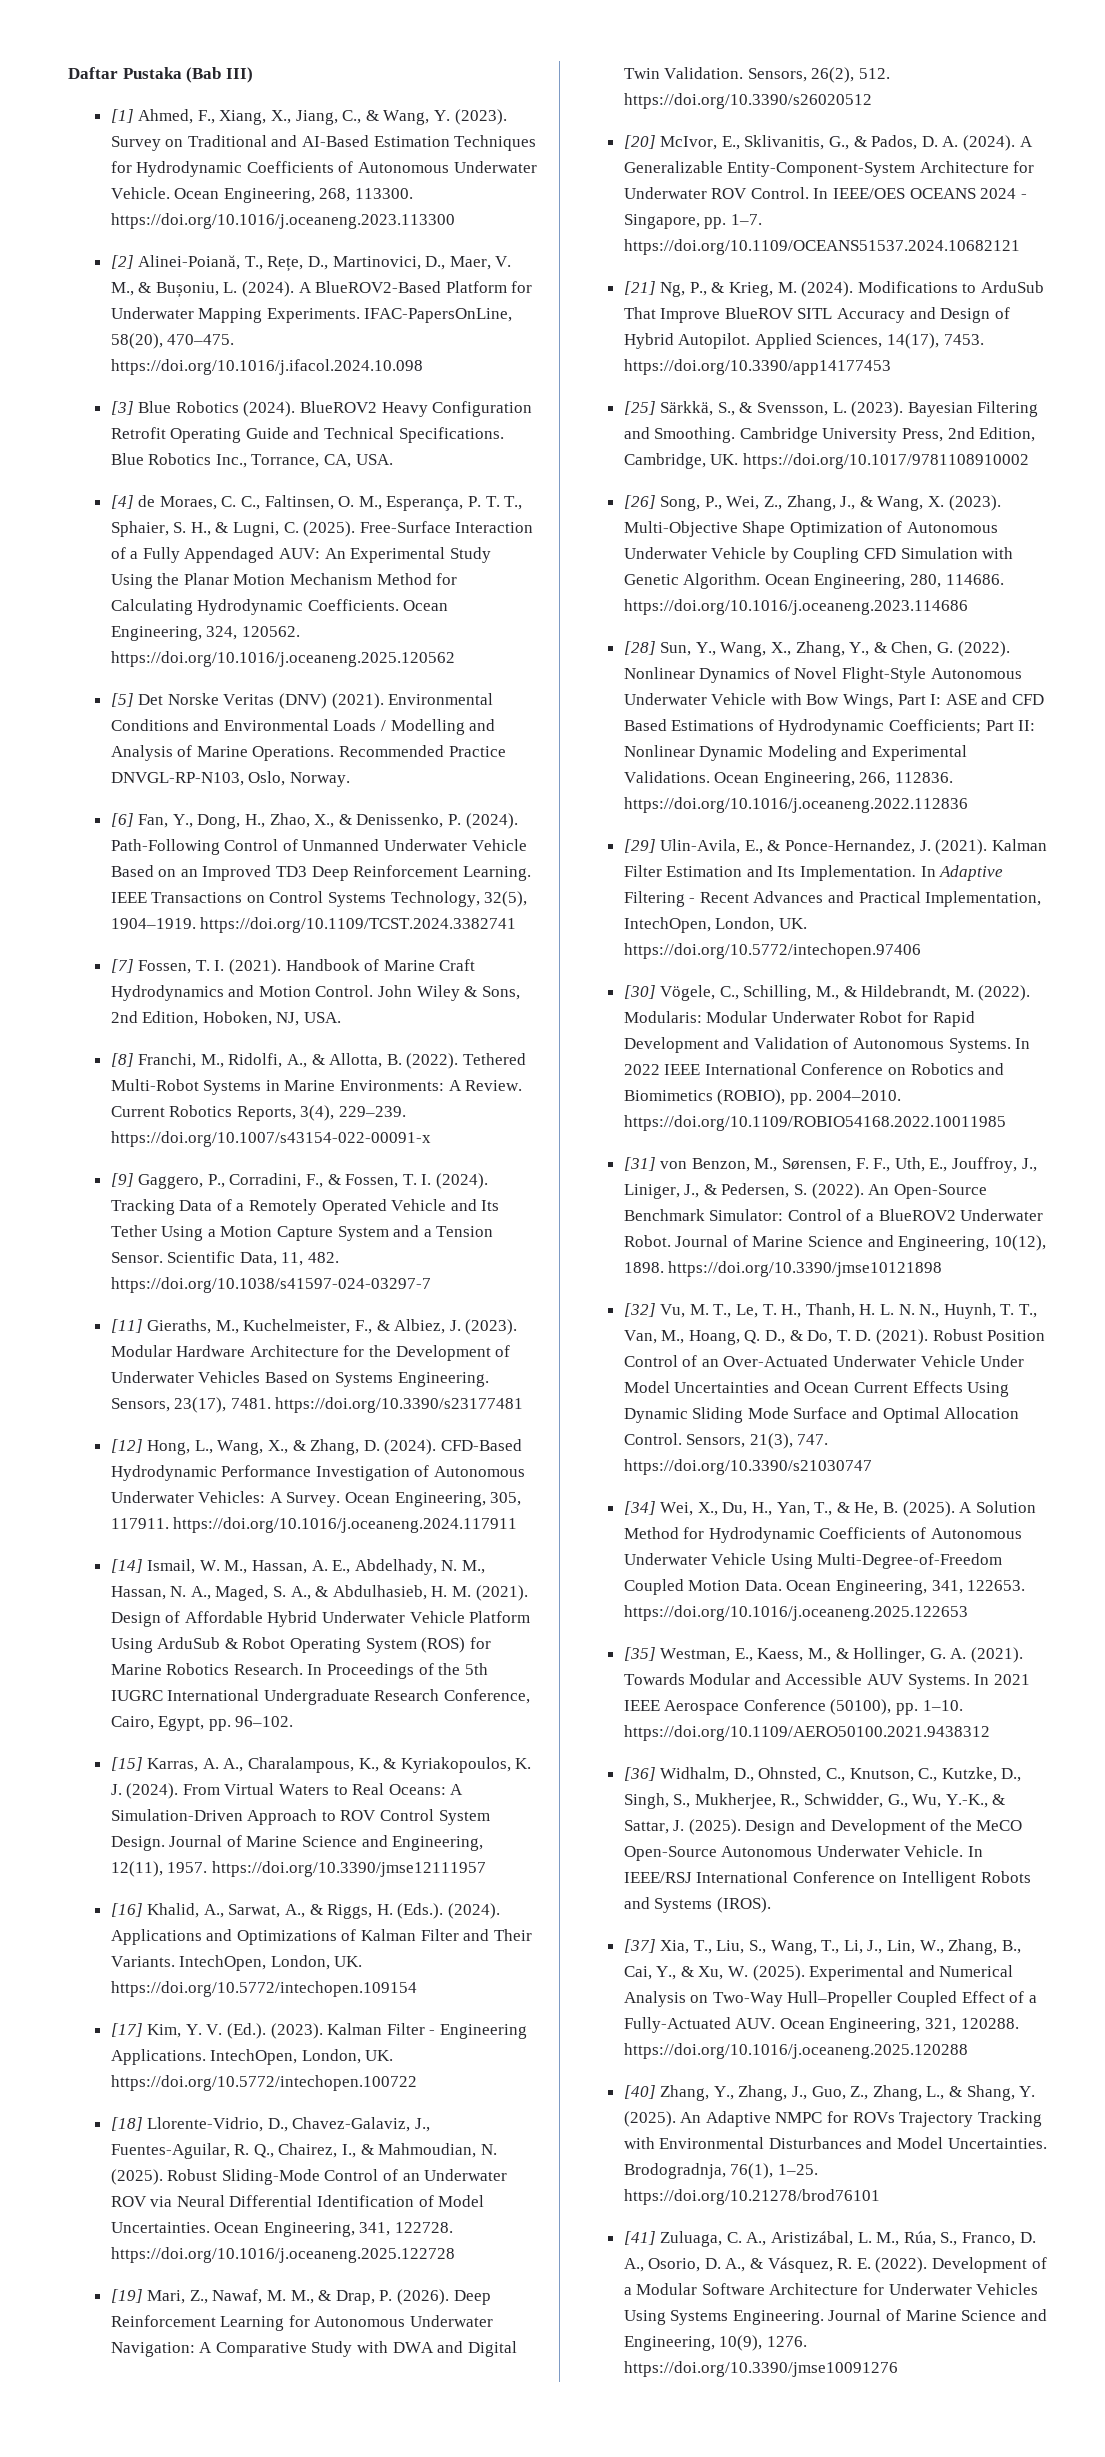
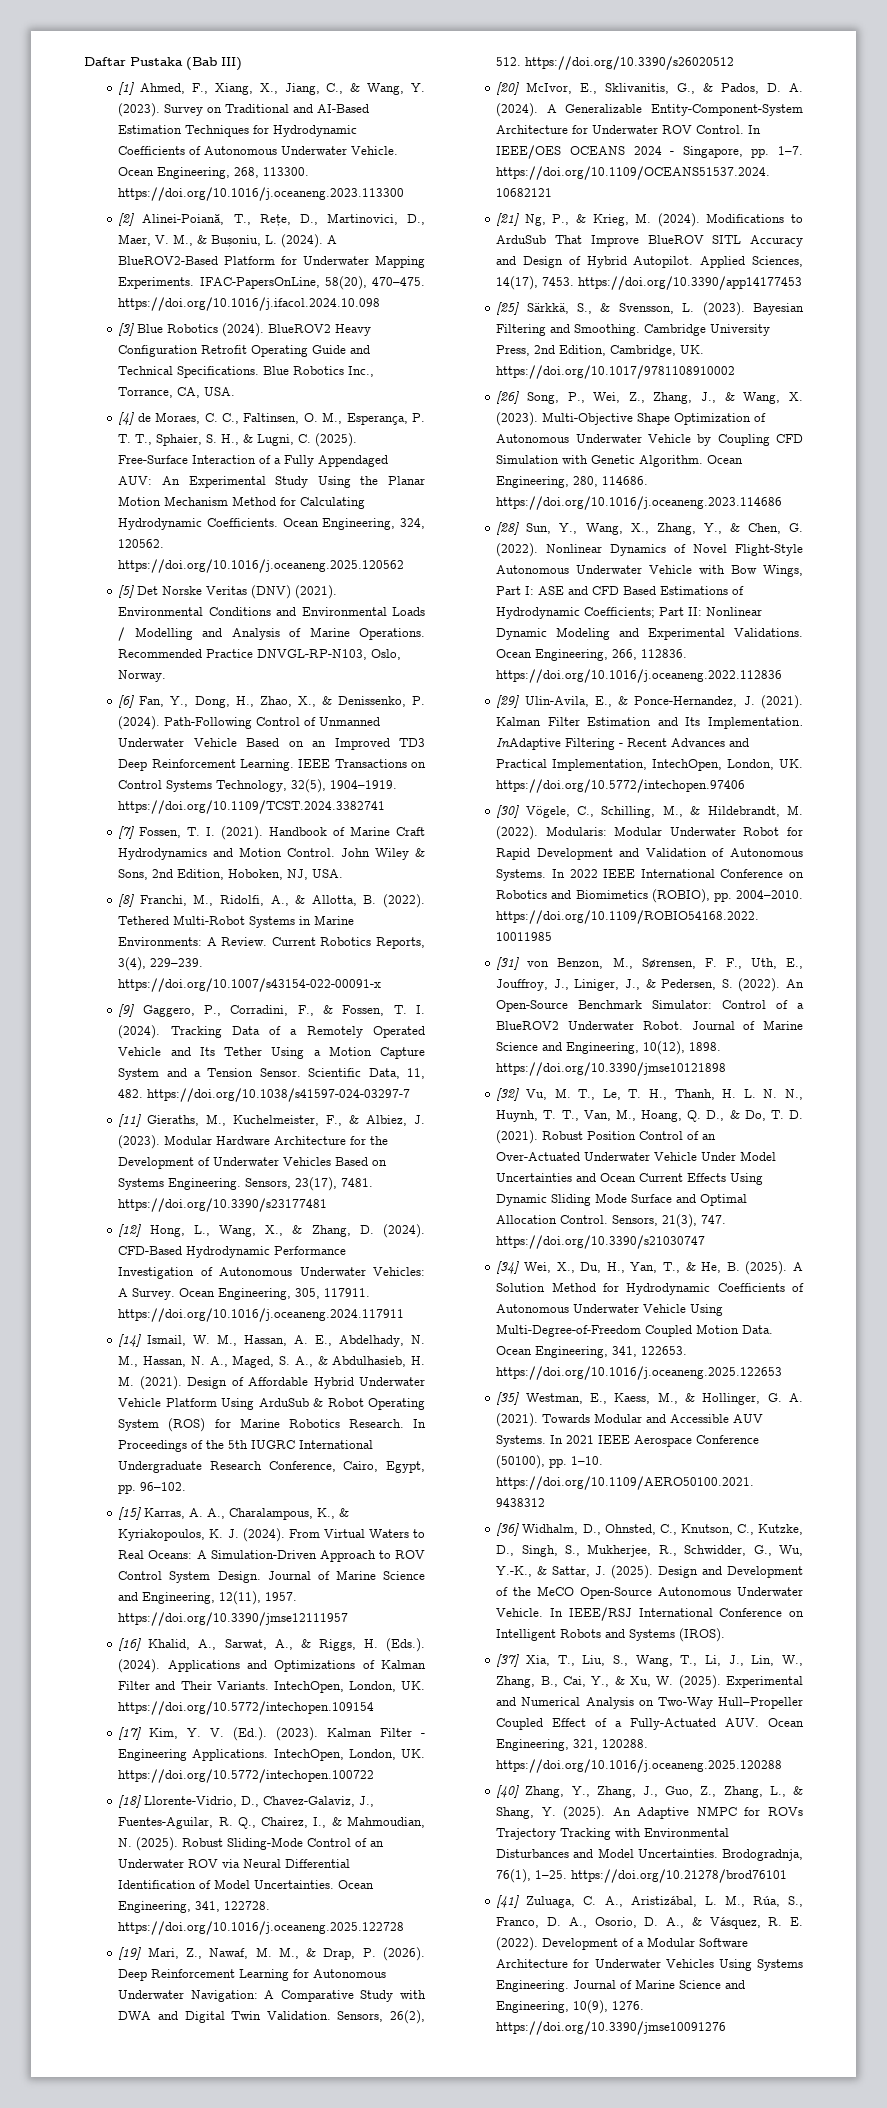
- In Adaptive Filtering - Recent Advances and Practical Implementation, IntechOpen, London, UK. https://doi.org/10.5772/intechopen.97406
+ InAdaptive Filtering - Recent Advances and Practical Implementation, IntechOpen, London, UK. https://doi.org/10.5772/intechopen.97406

